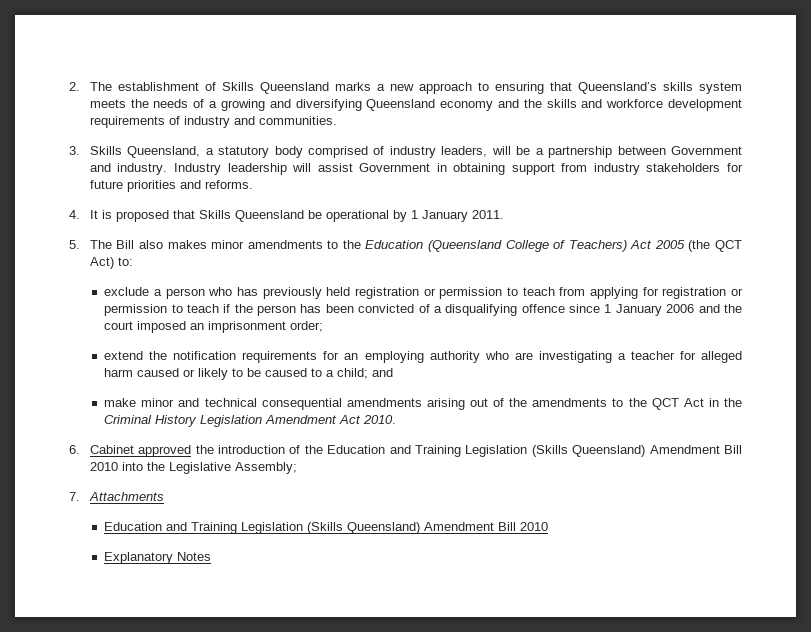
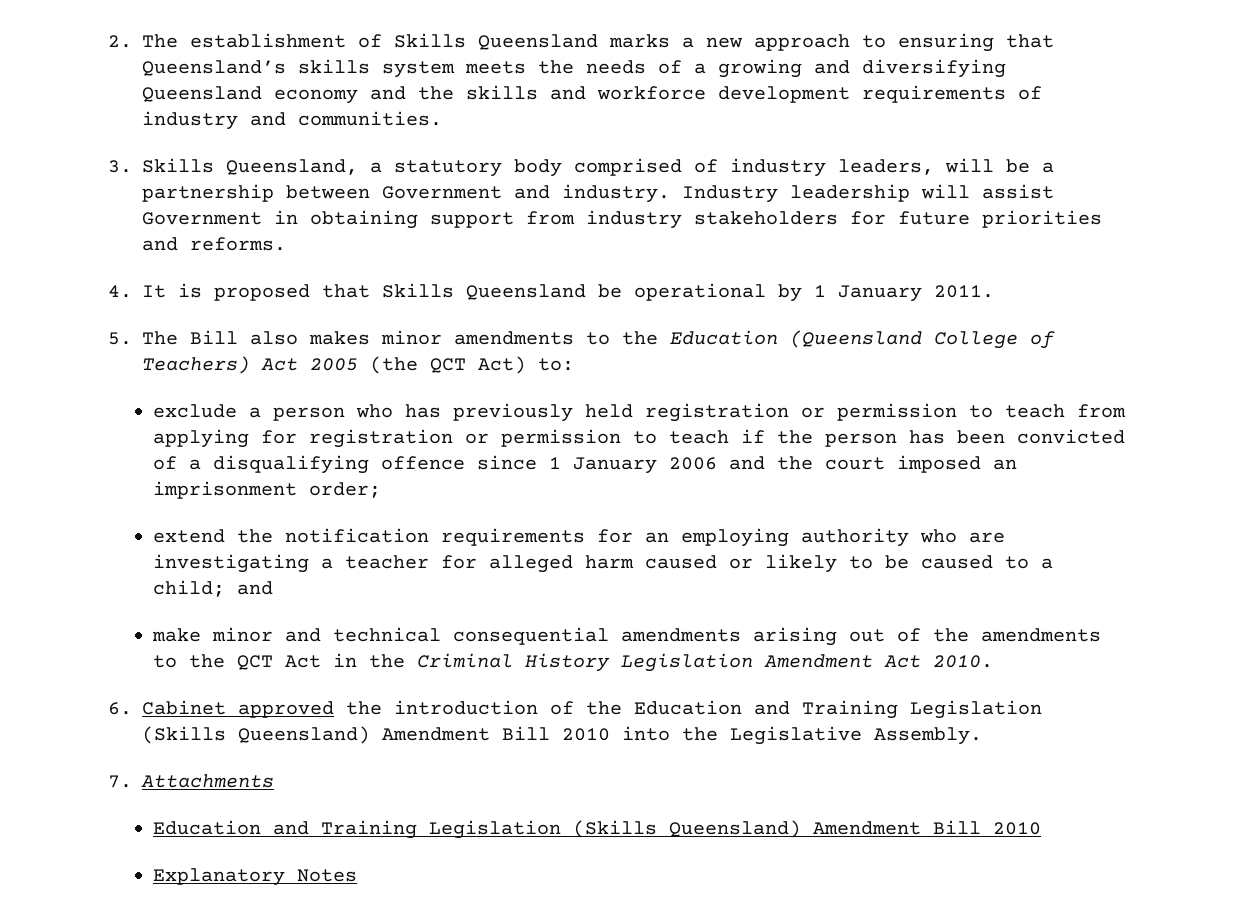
- 6. Cabinet approved the introduction of the Education and Training Legislation (Skills Queensland) Amendment Bill 2010 into the Legislative Assembly;
+ 6. Cabinet approved the introduction of the Education and Training Legislation (Skills Queensland) Amendment Bill 2010 into the Legislative Assembly.

